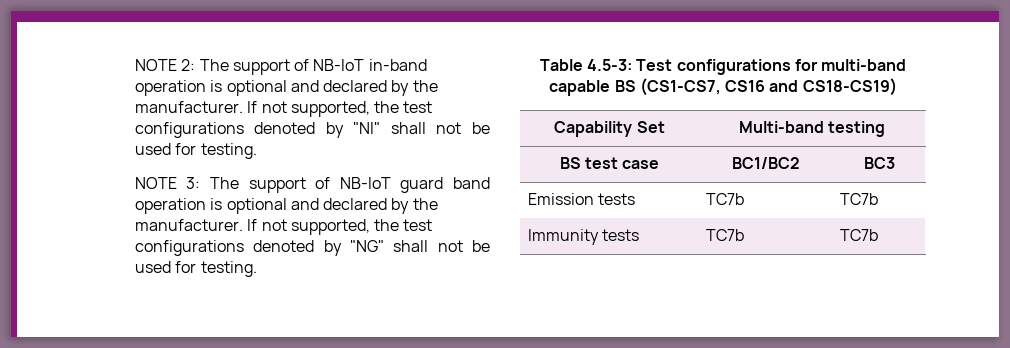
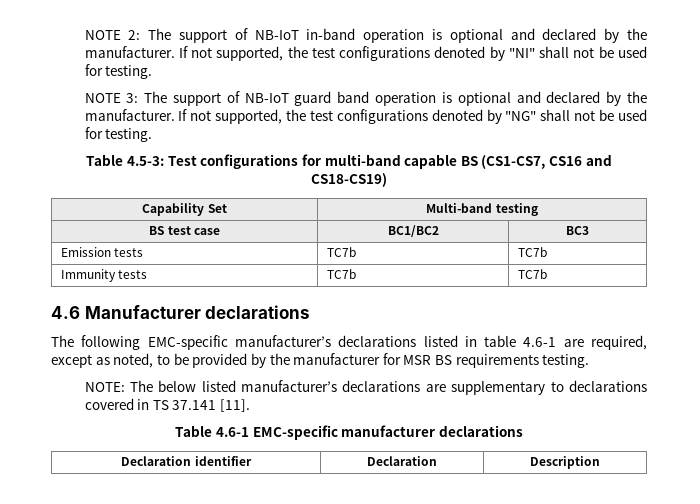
+ 4.6 Manufacturer declarations
+ The following EMC-specific manufacturer’s declarations listed in table 4.6-1 are required, except as noted, to be provided by the manufacturer for MSR BS requirements testing.
+ NOTE: The below listed manufacturer’s declarations are supplementary to declarations covered in TS 37.141 [11].
+ Table 4.6-1 EMC-specific manufacturer declarations
+ Declaration identifier | Declaration | Description

